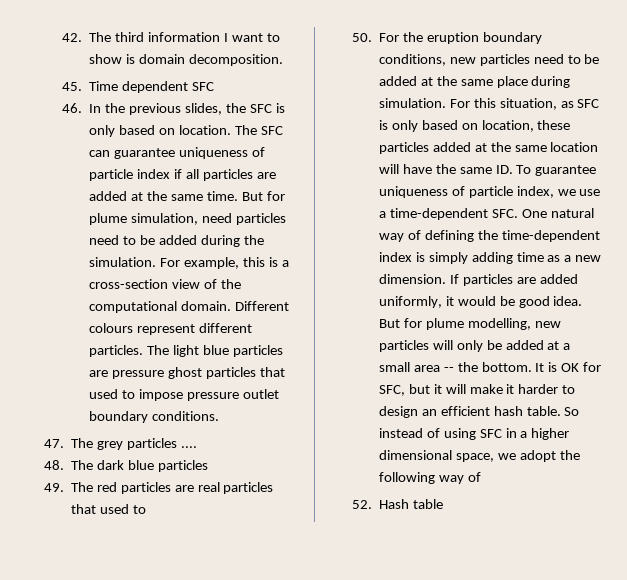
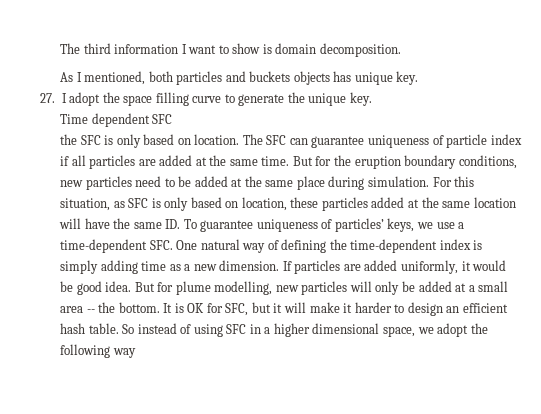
- 42. The third information I want to show is domain decomposition.
+ The third information I want to show is domain decomposition.
- 45. Time dependent SFC
- 46. In the previous slides, the SFC is only based on location.
+ As I mentioned, both particles and buckets objects has unique key.
+ 27. I adopt the space filling curve to generate the unique key.
+ Time dependent SFC
+ the SFC is only based on location.
- But for plume simulation, need particles need to be added during the simulation. For example, this is a cross-section view of the computational domain. Different colours represent different particles. The light blue particles are pressure ghost particles that used to impose pressure outlet boundary conditions.
- 47. The grey particles ....
- 48. The dark blue particles
- 49. The red particles are real particles that used to
- 50. For the eruption boundary conditions, new particles need to be added at the same place during simulation.
+ But for the eruption boundary conditions, new particles need to be added at the same place during simulation.
- For this situation, as SFC is only based on location, these particles added at the same location will have the same ID. To guarantee uniqueness of particle index, we use a time-dependent SFC. One natural way of defining the time-dependent index is simply adding time as a new dimension.
+ For this situation, as SFC is only based on location, these particles added at the same location will have the same ID. To guarantee uniqueness of particles’ keys, we use a time-dependent SFC. One natural way of defining the time-dependent index is simply adding time as a new dimension.
- So instead of using SFC in a higher dimensional space, we adopt the following way of
- 52. Hash table
+ So instead of using SFC in a higher dimensional space, we adopt the following way

